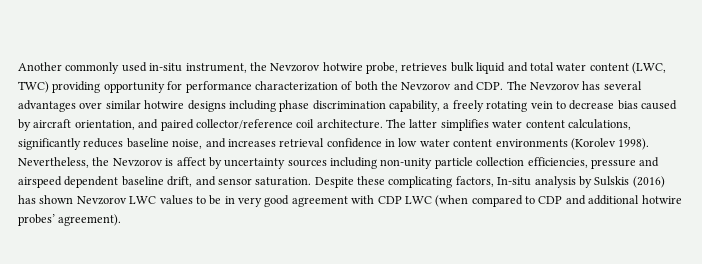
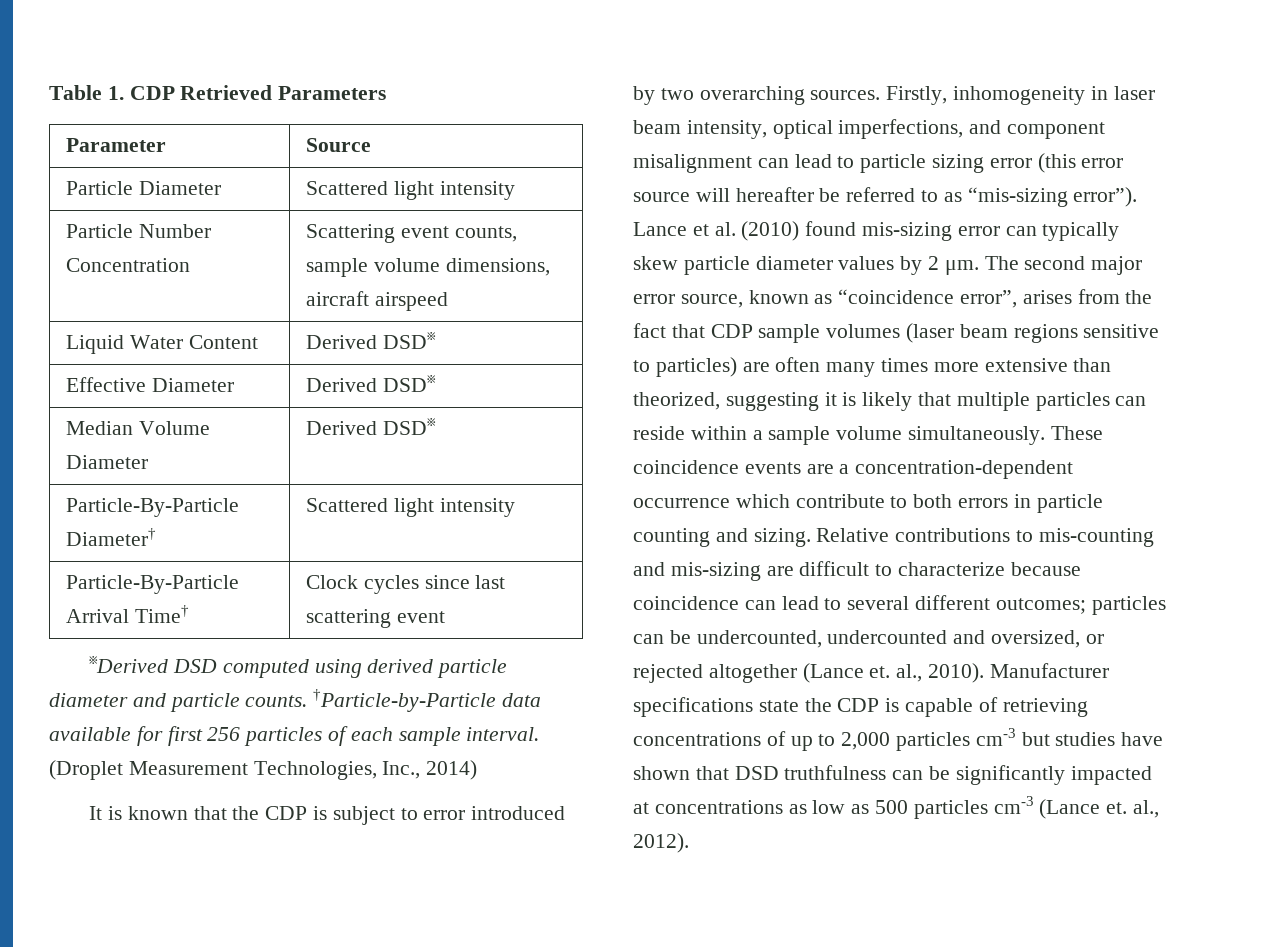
- Another commonly used in-situ instrument, the Nevzorov hotwire probe, retrieves bulk liquid and total water content (LWC, TWC) providing opportunity for performance characterization of both the Nevzorov and CDP. The Nevzorov has several advantages over similar hotwire designs including phase discrimination capability, a freely rotating vein to decrease bias caused by aircraft orientation, and paired collector/reference coil architecture. The latter simplifies water content calculations, significantly reduces baseline noise, and increases retrieval confidence in low water content environments (Korolev 1998). Nevertheless, the Nevzorov is affect by uncertainty sources including non-unity particle collection efficiencies, pressure and airspeed dependent baseline drift, and sensor saturation. Despite these complicating factors, In-situ analysis by Sulskis (2016) has shown Nevzorov LWC values to be in very good agreement with CDP LWC (when compared to CDP and additional hotwire probes’ agreement).
+ Table 1. CDP Retrieved Parameters
+ Parameter | Source
+ Particle Diameter | Scattered light intensity
+ Particle Number Concentration | Scattering event counts, sample volume dimensions, aircraft airspeed
+ Liquid Water Content | Derived DSD※
+ Effective Diameter | Derived DSD※
+ Median Volume Diameter | Derived DSD※
+ Particle-By-Particle Diameter† | Scattered light intensity
+ Particle-By-Particle Arrival Time† | Clock cycles since last scattering event
+ ※Derived DSD computed using derived particle diameter and particle counts. †Particle-by-Particle data available for first 256 particles of each sample interval. (Droplet Measurement Technologies, Inc., 2014)
+ It is known that the CDP is subject to error introduced by two overarching sources. Firstly, inhomogeneity in laser beam intensity, optical imperfections, and component misalignment can lead to particle sizing error (this error source will hereafter be referred to as “mis-sizing error”). Lance et al. (2010) found mis-sizing error can typically skew particle diameter values by 2 μm. The second major error source, known as “coincidence error”, arises from the fact that CDP sample volumes (laser beam regions sensitive to particles) are often many times more extensive than theorized, suggesting it is likely that multiple particles can reside within a sample volume simultaneously. These coincidence events are a concentration-dependent occurrence which contribute to both errors in particle counting and sizing. Relative contributions to mis-counting and mis-sizing are difficult to characterize because coincidence can lead to several different outcomes; particles can be undercounted, undercounted and oversized, or rejected altogether (Lance et. al., 2010). Manufacturer specifications state the CDP is capable of retrieving concentrations of up to 2,000 particles cm-3 but studies have shown that DSD truthfulness can be significantly impacted at concentrations as low as 500 particles cm-3 (Lance et. al., 2012).

